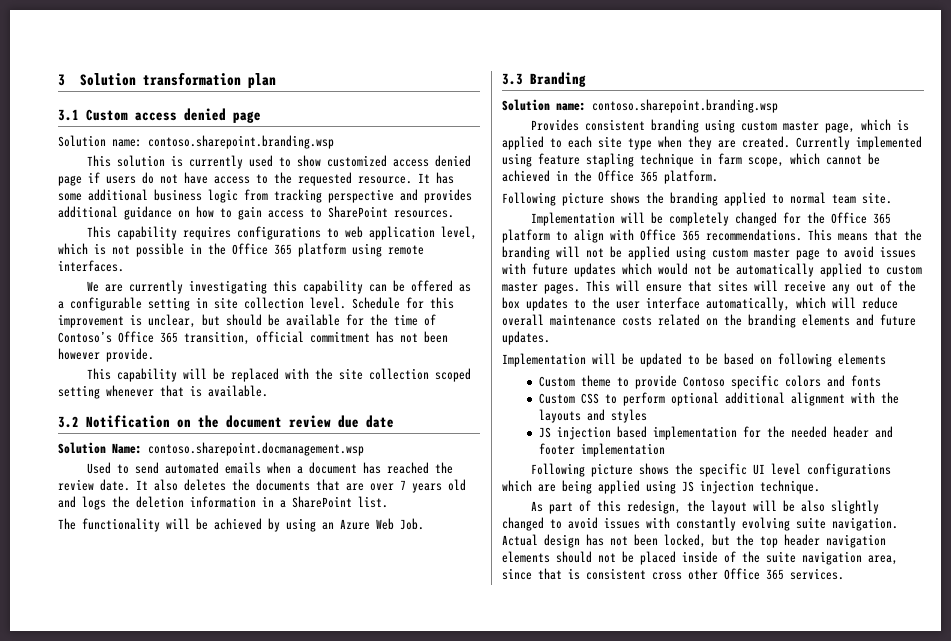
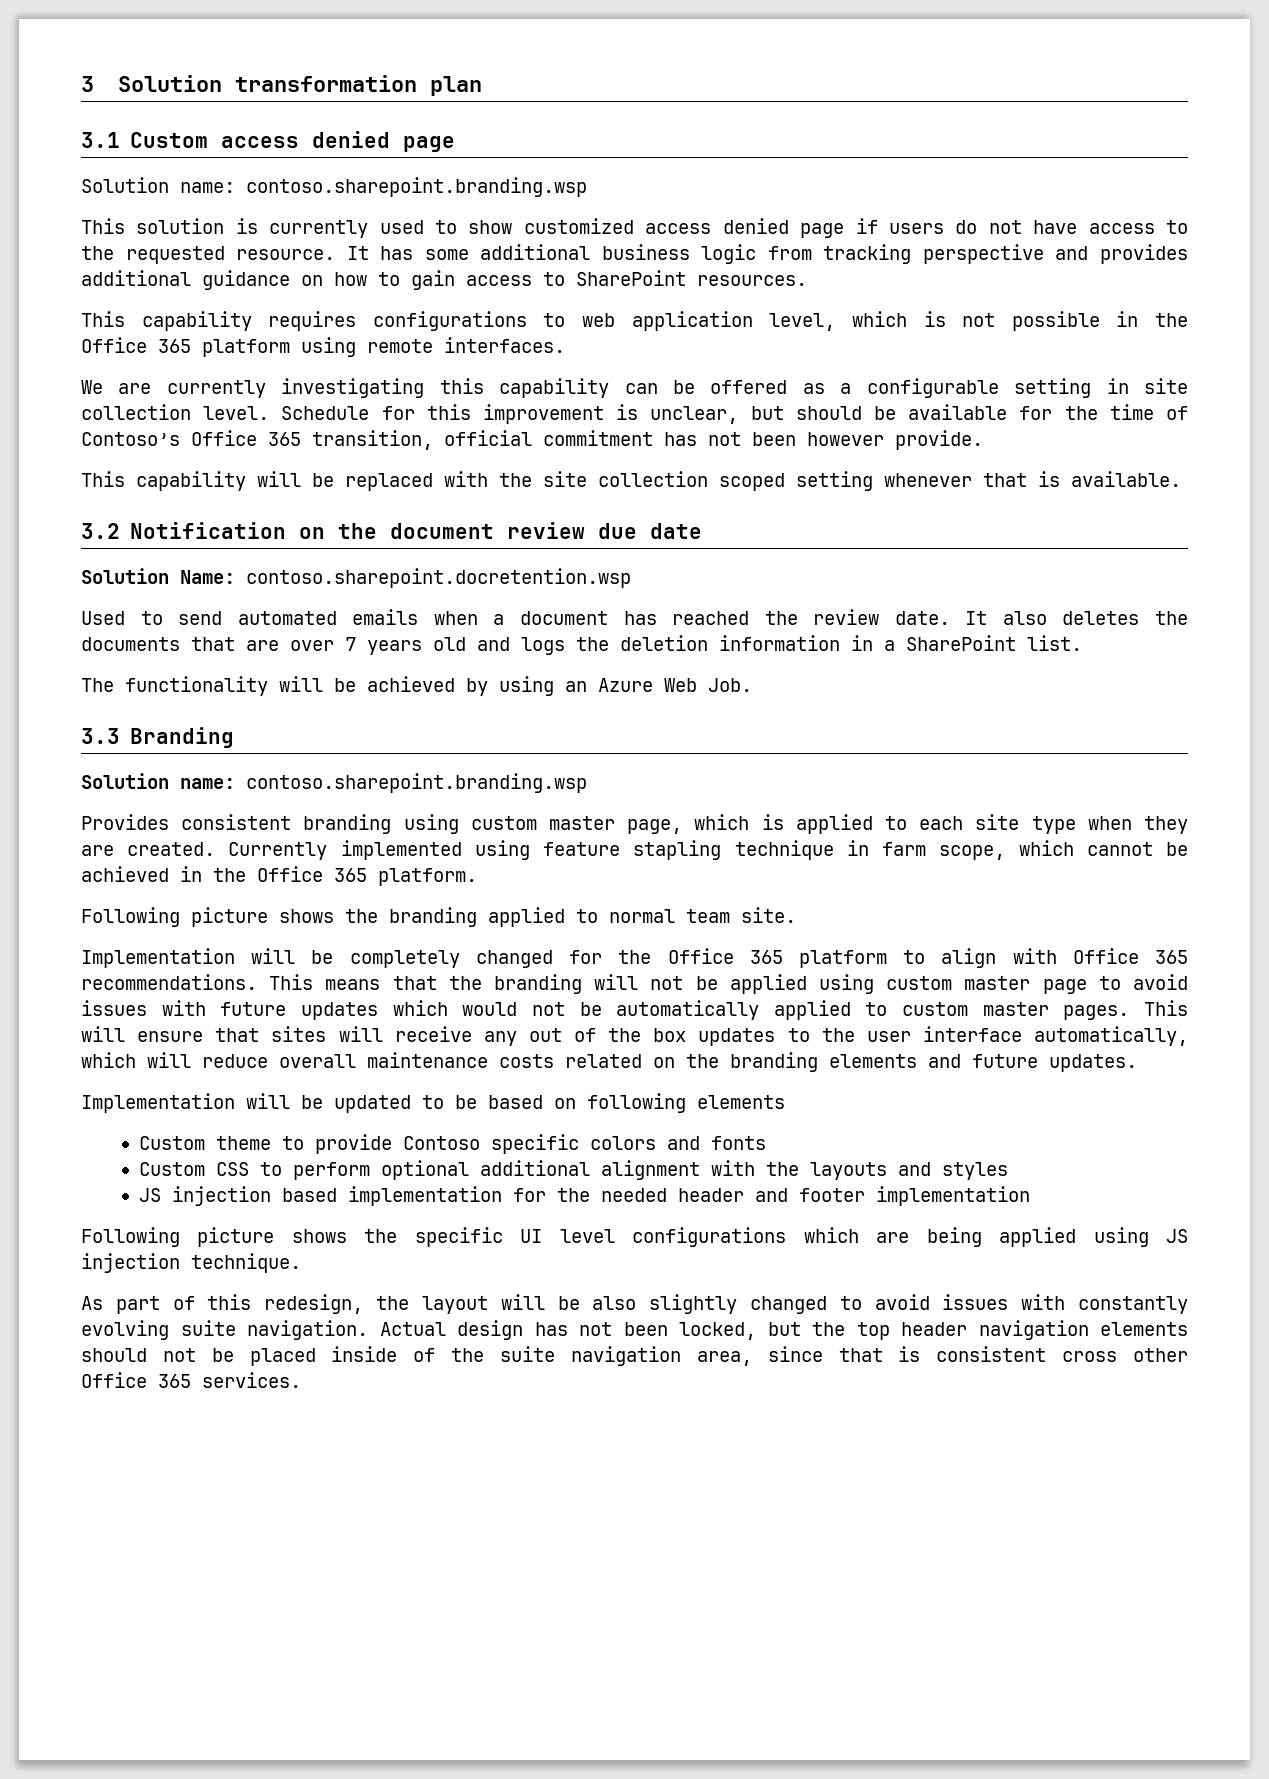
- Solution Name: contoso.sharepoint.docmanagement.wsp
+ Solution Name: contoso.sharepoint.docretention.wsp

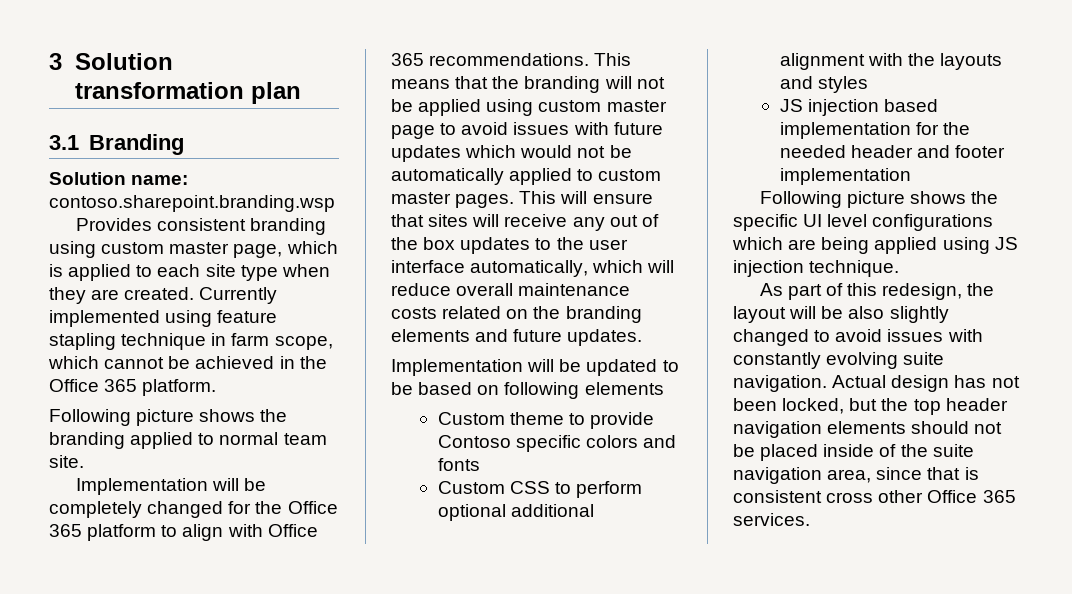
- 3.1 Custom access denied page
- Solution name: contoso.sharepoint.branding.wsp
- This solution is currently used to show customized access denied page if users do not have access to the requested resource. It has some additional business logic from tracking perspective and provides additional guidance on how to gain access to SharePoint resources.
- This capability requires configurations to web application level, which is not possible in the Office 365 platform using remote interfaces.
- We are currently investigating this capability can be offered as a configurable setting in site collection level. Schedule for this improvement is unclear, but should be available for the time of Contoso’s Office 365 transition, official commitment has not been however provide.
- This capability will be replaced with the site collection scoped setting whenever that is available.
- 3.2 Notification on the document review due date
- Solution Name: contoso.sharepoint.docretention.wsp
- Used to send automated emails when a document has reached the review date. It also deletes the documents that are over 7 years old and logs the deletion information in a SharePoint list.
- The functionality will be achieved by using an Azure Web Job.
- 3.3 Branding
+ 3.1 Branding

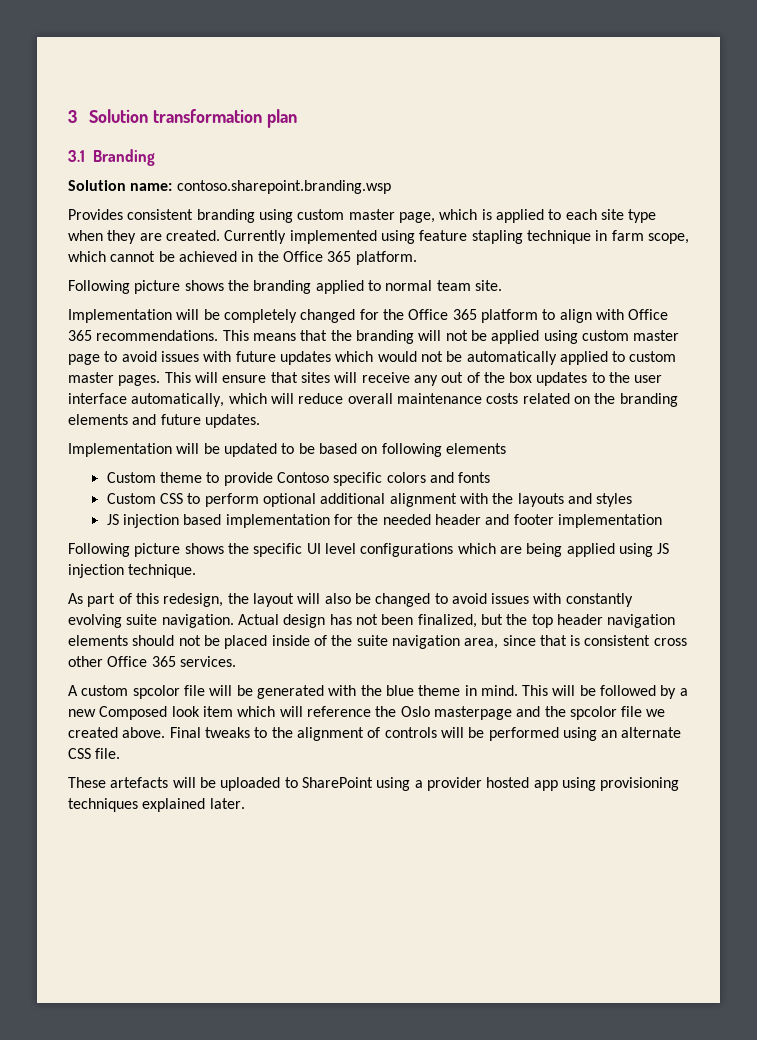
- As part of this redesign, the layout will be also slightly changed to avoid issues with constantly evolving suite navigation.
+ As part of this redesign, the layout will also be changed to avoid issues with constantly evolving suite navigation.
- Actual design has not been locked, but the top header navigation elements should not be placed inside of the suite navigation area, since that is consistent cross other Office 365 services.
+ Actual design has not been finalized, but the top header navigation elements should not be placed inside of the suite navigation area, since that is consistent cross other Office 365 services.
+ A custom spcolor file will be generated with the blue theme in mind. This will be followed by a new Composed look item which will reference the Oslo masterpage and the spcolor file we created above. Final tweaks to the alignment of controls will be performed using an alternate CSS file.
+ These artefacts will be uploaded to SharePoint using a provider hosted app using provisioning techniques explained later.

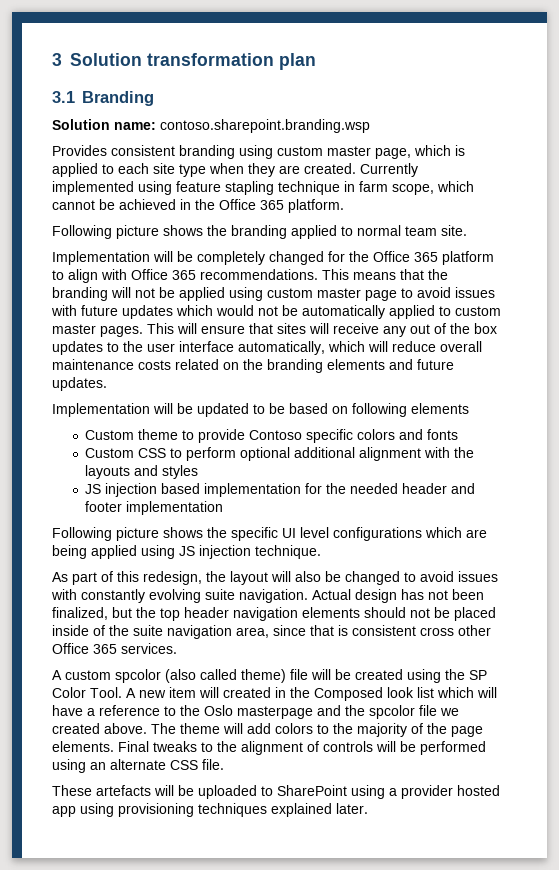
- A custom spcolor file will be generated with the blue theme in mind. This will be followed by a new Composed look item which will reference the Oslo masterpage and the spcolor file we created above.
+ A custom spcolor (also called theme) file will be created using the SP Color Tool. A new item will created in the Composed look list which will have a reference to the Oslo masterpage and the spcolor file we created above.
+ The theme will add colors to the majority of the page elements.

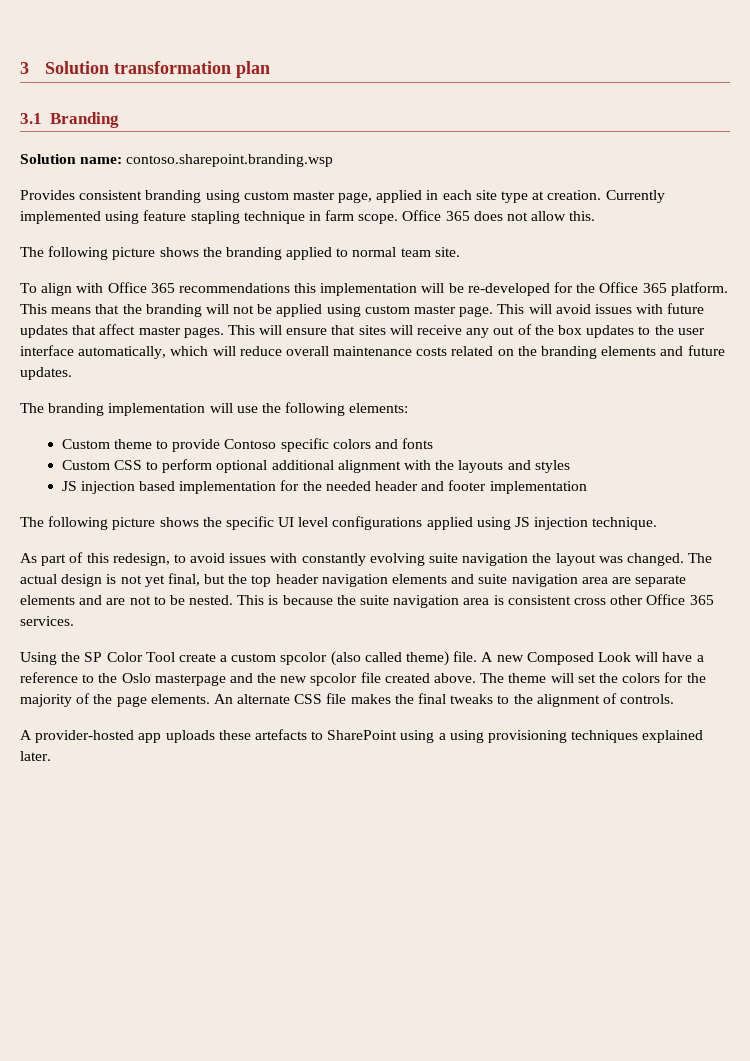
- Provides consistent branding using custom master page, which is applied to each site type when they are created.
+ Provides consistent branding using custom master page, applied in each site type at creation.
- Currently implemented using feature stapling technique in farm scope, which cannot be achieved in the Office 365 platform.
- Following picture shows the branding applied to normal team site.
+ Currently implemented using feature stapling technique in farm scope. Office 365 does not allow this.
+ The following picture shows the branding applied to normal team site.
- Implementation will be completely changed for the Office 365 platform to align with Office 365 recommendations.
+ To align with Office 365 recommendations this implementation will be re-developed for the Office 365 platform.
- This means that the branding will not be applied using custom master page to avoid issues with future updates which would not be automatically applied to custom master pages.
+ This means that the branding will not be applied using custom master page. This will avoid issues with future updates that affect master pages.
- Implementation will be updated to be based on following elements
+ The branding implementation will use the following elements:
- Following picture shows the specific UI level configurations which are being applied using JS injection technique.
+ The following picture shows the specific UI level configurations applied using JS injection technique.
- As part of this redesign, the layout will also be changed to avoid issues with constantly evolving suite navigation. Actual design has not been finalized, but the top header navigation elements should not be placed inside of the suite navigation area, since that is consistent cross other Office 365 services.
+ As part of this redesign, to avoid issues with constantly evolving suite navigation the layout was changed. The actual design is not yet final, but the top header navigation elements and suite navigation area are separate elements and are not to be nested. This is because the suite navigation area is consistent cross other Office 365 services.
- A custom spcolor (also called theme) file will be created using the SP Color Tool. A new item will created in the Composed look list which will have a reference to the Oslo masterpage and the spcolor file we created above.
+ Using the SP Color Tool create a custom spcolor (also called theme) file. A new Composed Look will have a reference to the Oslo masterpage and the new spcolor file created above.
- The theme will add colors to the majority of the page elements.
+ The theme will set the colors for the majority of the page elements.
- Final tweaks to the alignment of controls will be performed using an alternate CSS file.
- These artefacts will be uploaded to SharePoint using a provider hosted app using provisioning techniques explained later.
+ An alternate CSS file makes the final tweaks to the alignment of controls.
+ A provider-hosted app uploads these artefacts to SharePoint using a using provisioning techniques explained later.

